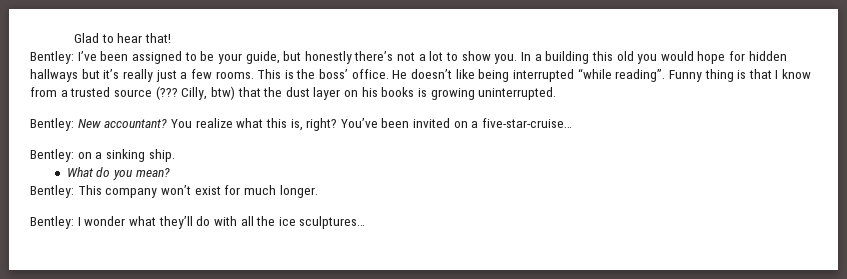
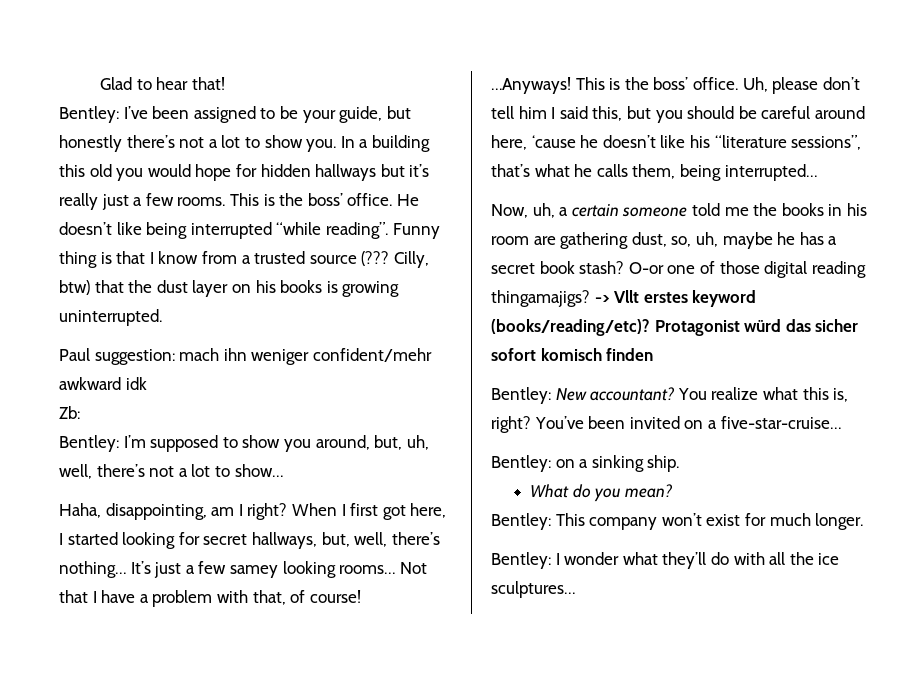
+ Paul suggestion: mach ihn weniger confident/mehr awkward idk
+ Zb:
+ Bentley: I’m supposed to show you around, but, uh, well, there’s not a lot to show…
+ Haha, disappointing, am I right? When I first got here, I started looking for secret hallways, but, well, there’s nothing… It’s just a few samey looking rooms… Not that I have a problem with that, of course!
+ …Anyways! This is the boss’ office. Uh, please don’t tell him I said this, but you should be careful around here, ‘cause he doesn’t like his “literature sessions”, that’s what he calls them, being interrupted…
+ Now, uh, a certain someone told me the books in his room are gathering dust, so, uh, maybe he has a secret book stash? O-or one of those digital reading thingamajigs? -> Vllt erstes keyword (books/reading/etc)? Protagonist würd das sicher sofort komisch finden

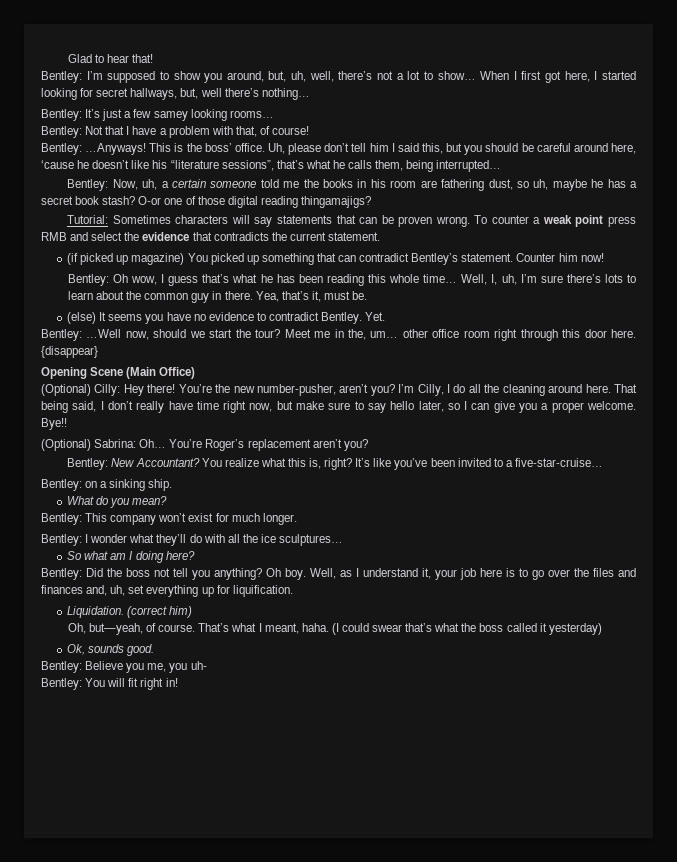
- Bentley: I’ve been assigned to be your guide, but honestly there’s not a lot to show you. In a building this old you would hope for hidden hallways but it’s really just a few rooms. This is the boss’ office. He doesn’t like being interrupted “while reading”. Funny thing is that I know from a trusted source (??? Cilly, btw) that the dust layer on his books is growing uninterrupted.
- Paul suggestion: mach ihn weniger confident/mehr awkward idk
- Zb:
- Bentley: I’m supposed to show you around, but, uh, well, there’s not a lot to show…
- Haha, disappointing, am I right? When I first got here, I started looking for secret hallways, but, well, there’s nothing… It’s just a few samey looking rooms… Not that I have a problem with that, of course!
+ Bentley: I’m supposed to show you around, but, uh, well, there’s not a lot to show… When I first got here, I started looking for secret hallways, but, well there’s nothing…
+ Bentley: It’s just a few samey looking rooms…
+ Bentley: Not that I have a problem with that, of course!
- …Anyways!
+ Bentley: …Anyways!
- Now, uh, a certain someone told me the books in his room are gathering dust, so, uh, maybe he has a secret book stash?
+ Bentley: Now, uh, a certain someone told me the books in his room are fathering dust, so uh, maybe he has a secret book stash?
- O-or one of those digital reading thingamajigs? -> Vllt erstes keyword (books/reading/etc)? Protagonist würd das sicher sofort komisch finden
+ O-or one of those digital reading thingamajigs?
+ Tutorial: Sometimes characters will say statements that can be proven wrong. To counter a weak point press RMB and select the evidence that contradicts the current statement.
+ (if picked up magazine) You picked up something that can contradict Bentley’s statement. Counter him now!
+ Bentley: Oh wow, I guess that’s what he has been reading this whole time… Well, I, uh, I’m sure there’s lots to learn about the common guy in there. Yea, that’s it, must be.
+ (else) It seems you have no evidence to contradict Bentley. Yet.
+ Bentley: …Well now, should we start the tour? Meet me in the, um… other office room right through this door here. {disappear}
+ Opening Scene (Main Office)
+ (Optional) Cilly: Hey there! You’re the new number-pusher, aren’t you? I’m Cilly, I do all the cleaning around here. That being said, I don’t really have time right now, but make sure to say hello later, so I can give you a proper welcome. Bye!!
+ (Optional) Sabrina: Oh… You’re Roger’s replacement aren’t you?
- Bentley: New accountant?
+ Bentley: New Accountant?
- You’ve been invited on a five-star-cruise…
+ It’s like you’ve been invited to a five-star-cruise…
+ So what am I doing here?
+ Bentley: Did the boss not tell you anything? Oh boy. Well, as I understand it, your job here is to go over the files and finances and, uh, set everything up for liquification.
+ Liquidation. (correct him)
+ Oh, but—yeah, of course. That’s what I meant, haha. (I could swear that’s what the boss called it yesterday)
+ Ok, sounds good.
+ Bentley: Believe you me, you uh-
+ Bentley: You will fit right in!

